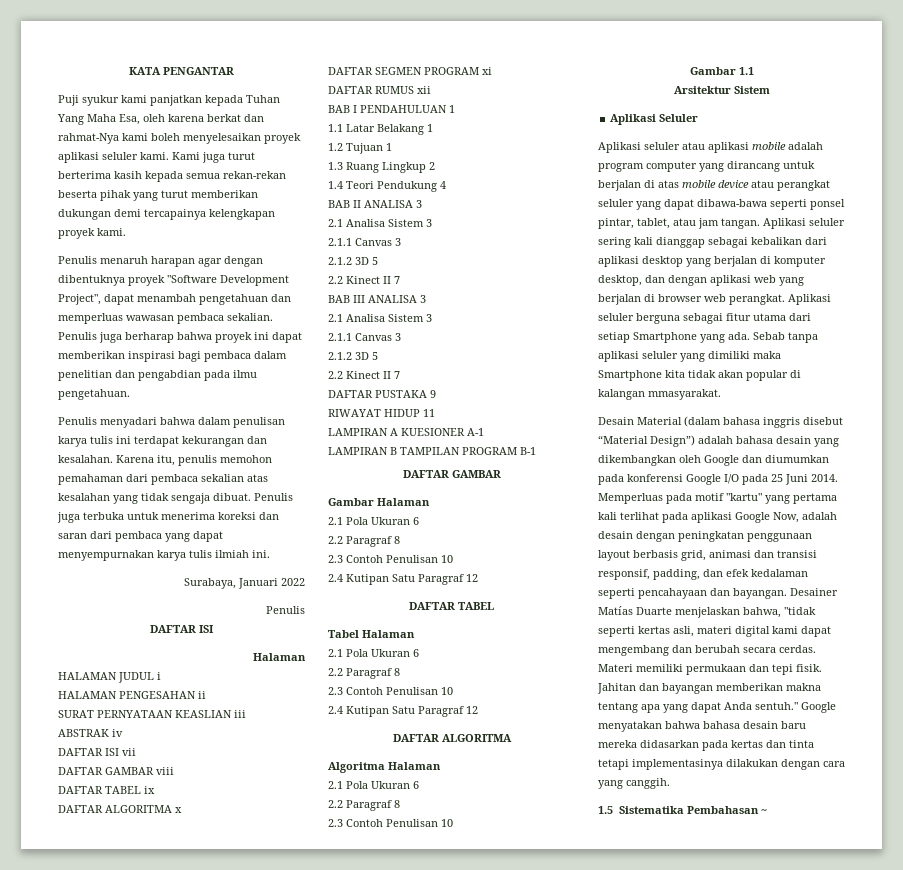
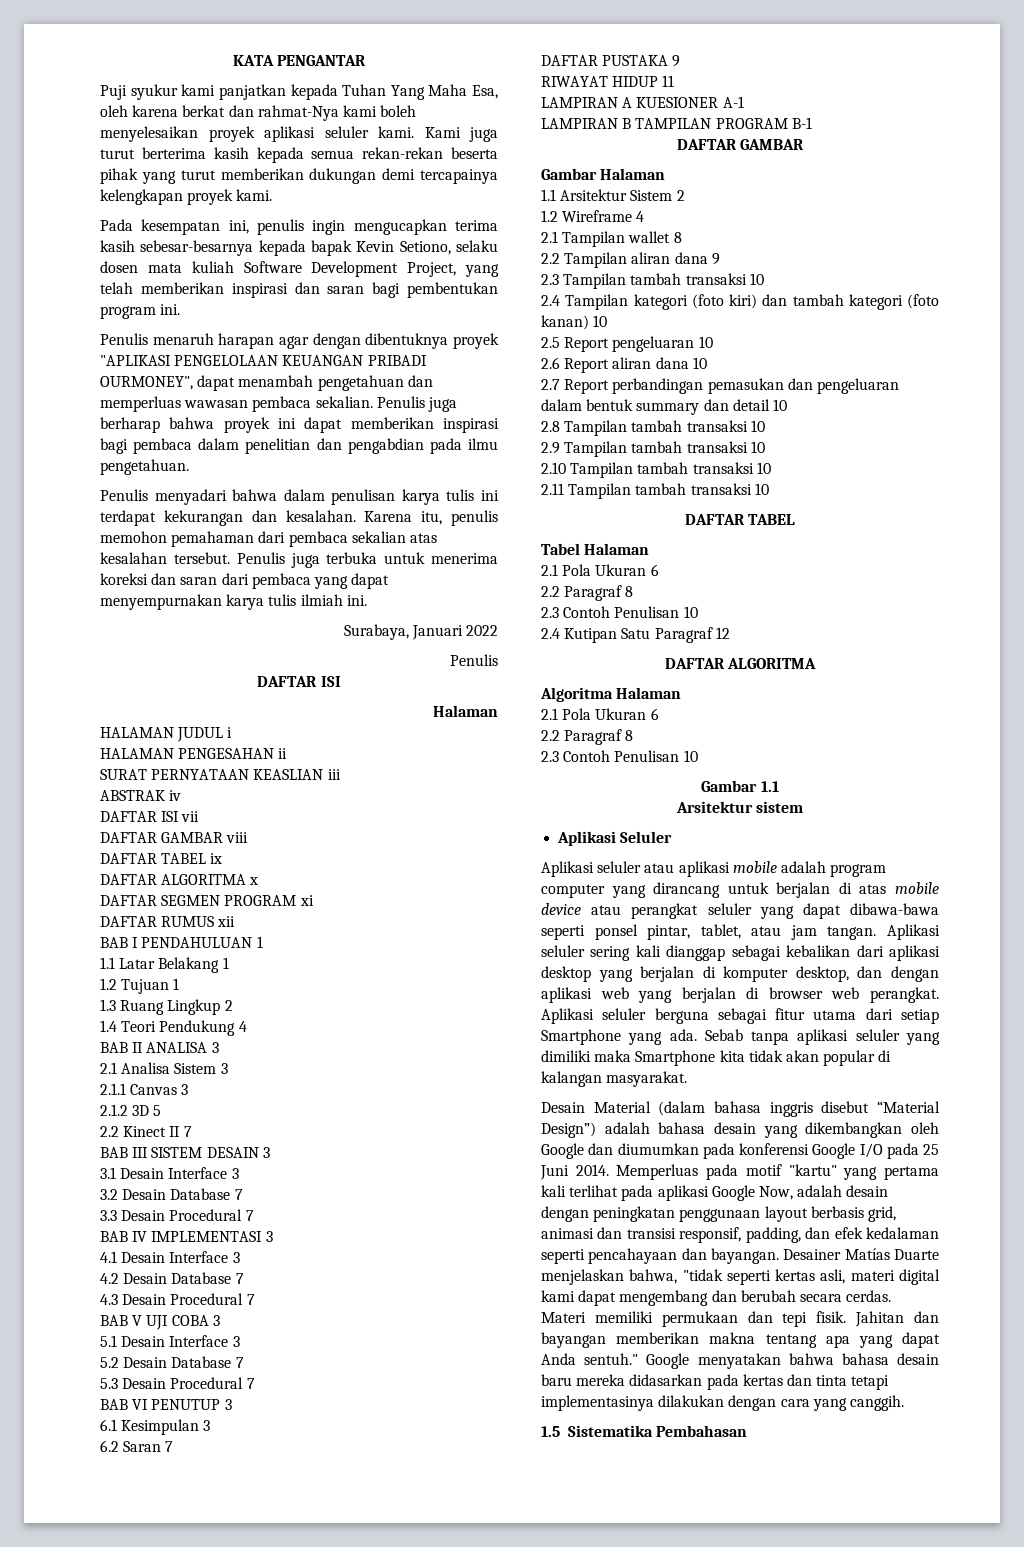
+ Pada kesempatan ini, penulis ingin mengucapkan terima kasih sebesar-besarnya kepada bapak Kevin Setiono, selaku dosen mata kuliah Software Development Project, yang telah memberikan inspirasi dan saran bagi pembentukan program ini.
- Penulis menaruh harapan agar dengan dibentuknya proyek "Software Development Project", dapat menambah pengetahuan dan memperluas wawasan pembaca sekalian.
+ Penulis menaruh harapan agar dengan dibentuknya proyek "APLIKASI PENGELOLAAN KEUANGAN PRIBADI OURMONEY", dapat menambah pengetahuan dan memperluas wawasan pembaca sekalian.
- Karena itu, penulis memohon pemahaman dari pembaca sekalian atas kesalahan yang tidak sengaja dibuat.
+ Karena itu, penulis memohon pemahaman dari pembaca sekalian atas kesalahan tersebut.
- BAB III ANALISA 3
- 2.1 Analisa Sistem 3
- 2.1.1 Canvas 3
- 2.1.2 3D 5
- 2.2 Kinect II 7
+ BAB III SISTEM DESAIN 3
+ 3.1 Desain Interface 3
+ 3.2 Desain Database 7
+ 3.3 Desain Procedural 7
+ BAB IV IMPLEMENTASI 3
+ 4.1 Desain Interface 3
+ 4.2 Desain Database 7
+ 4.3 Desain Procedural 7
+ BAB V UJI COBA 3
+ 5.1 Desain Interface 3
+ 5.2 Desain Database 7
+ 5.3 Desain Procedural 7
+ BAB VI PENUTUP 3
+ 6.1 Kesimpulan 3
+ 6.2 Saran 7
  Gambar Halaman
- 2.1 Pola Ukuran 6
- 2.2 Paragraf 8
- 2.3 Contoh Penulisan 10
- 2.4 Kutipan Satu Paragraf 12
+ 1.1 Arsitektur Sistem 2
+ 1.2 Wireframe 4
+ 2.1 Tampilan wallet 8
+ 2.2 Tampilan aliran dana 9
+ 2.3 Tampilan tambah transaksi 10
+ 2.4 Tampilan kategori (foto kiri) dan tambah kategori (foto kanan) 10
+ 2.5 Report pengeluaran 10
+ 2.6 Report aliran dana 10
+ 2.7 Report perbandingan pemasukan dan pengeluaran dalam bentuk summary dan detail 10
+ 2.8 Tampilan tambah transaksi 10
+ 2.9 Tampilan tambah transaksi 10
+ 2.10 Tampilan tambah transaksi 10
+ 2.11 Tampilan tambah transaksi 10
- Arsitektur Sistem
+ Arsitektur sistem
- Sebab tanpa aplikasi seluler yang dimiliki maka Smartphone kita tidak akan popular di kalangan mmasyarakat.
+ Sebab tanpa aplikasi seluler yang dimiliki maka Smartphone kita tidak akan popular di kalangan masyarakat.
- 1.5 Sistematika Pembahasan ~
+ 1.5 Sistematika Pembahasan

